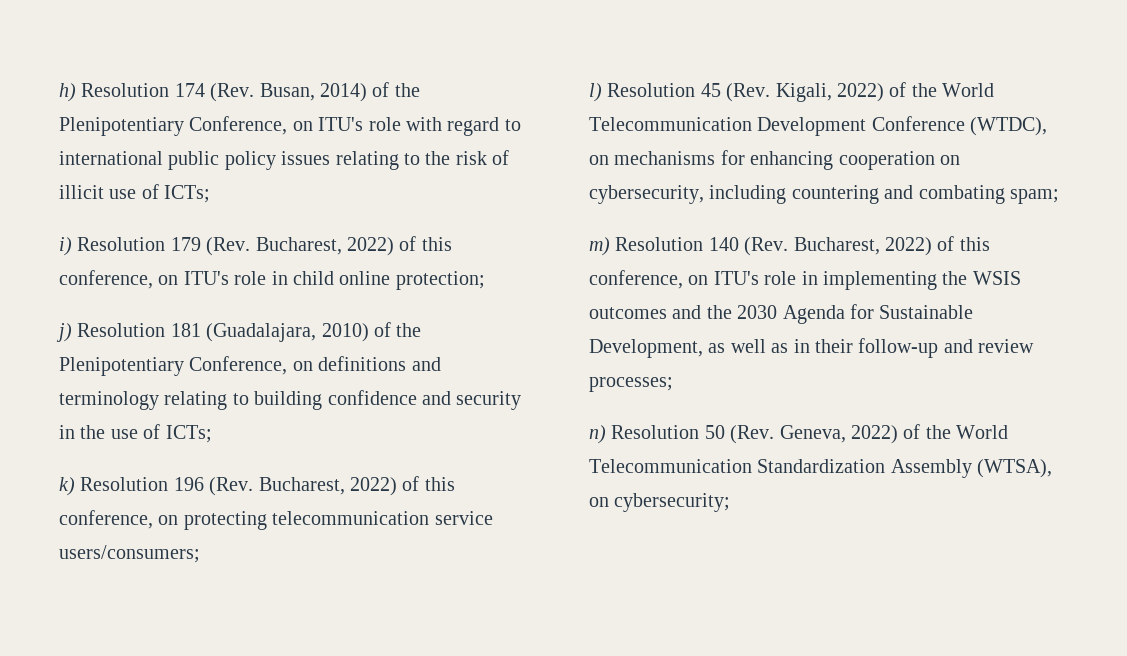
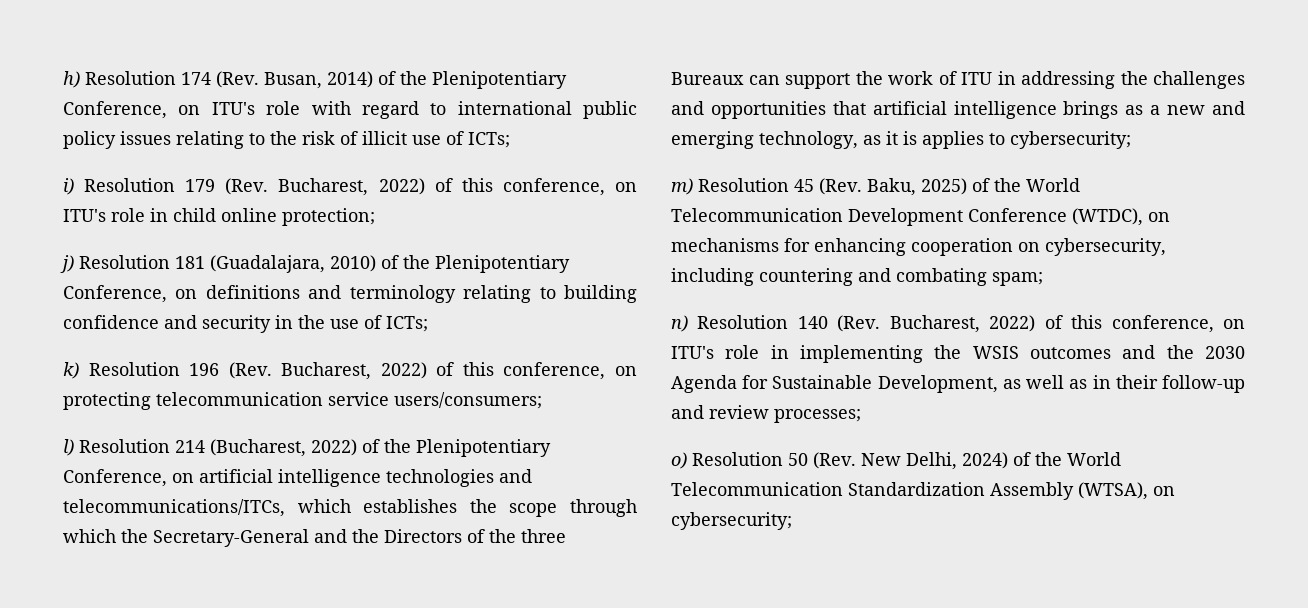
- l) Resolution 45 (Rev. Kigali, 2022) of the World Telecommunication Development Conference (WTDC), on mechanisms for enhancing cooperation on cybersecurity, including countering and combating spam;
+ l) Resolution 214 (Bucharest, 2022) of the Plenipotentiary Conference, on artificial intelligence technologies and telecommunications/ITCs, which establishes the scope through which the Secretary-General and the Directors of the three Bureaux can support the work of ITU in addressing the challenges and opportunities that artificial intelligence brings as a new and emerging technology, as it is applies to cybersecurity;
+ m) Resolution 45 (Rev. Baku, 2025) of the World Telecommunication Development Conference (WTDC), on mechanisms for enhancing cooperation on cybersecurity, including countering and combating spam;
- m) Resolution 140 (Rev. Bucharest, 2022) of this conference, on ITU's role in implementing the WSIS outcomes and the 2030 Agenda for Sustainable Development, as well as in their follow-up and review processes;
+ n) Resolution 140 (Rev. Bucharest, 2022) of this conference, on ITU's role in implementing the WSIS outcomes and the 2030 Agenda for Sustainable Development, as well as in their follow-up and review processes;
- n) Resolution 50 (Rev. Geneva, 2022) of the World Telecommunication Standardization Assembly (WTSA), on cybersecurity;
+ o) Resolution 50 (Rev. New Delhi, 2024) of the World Telecommunication Standardization Assembly (WTSA), on cybersecurity;

